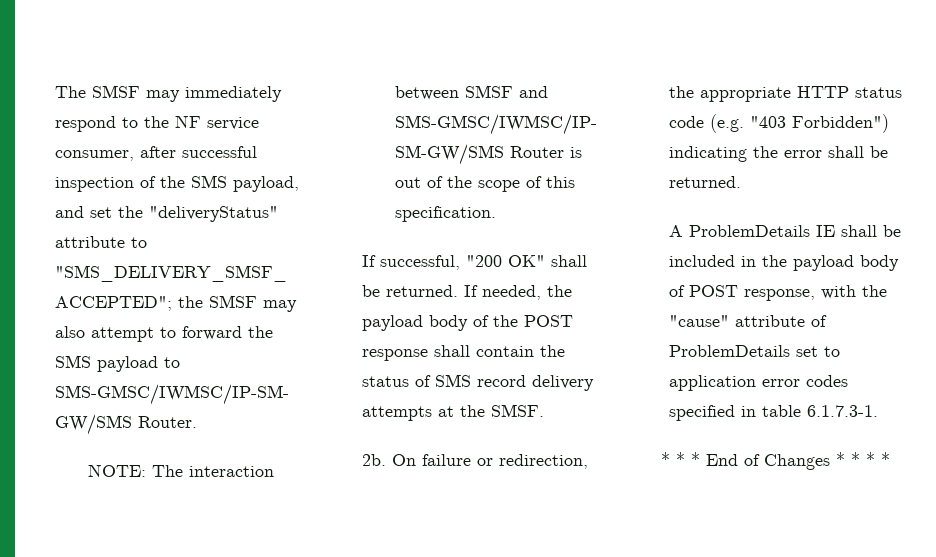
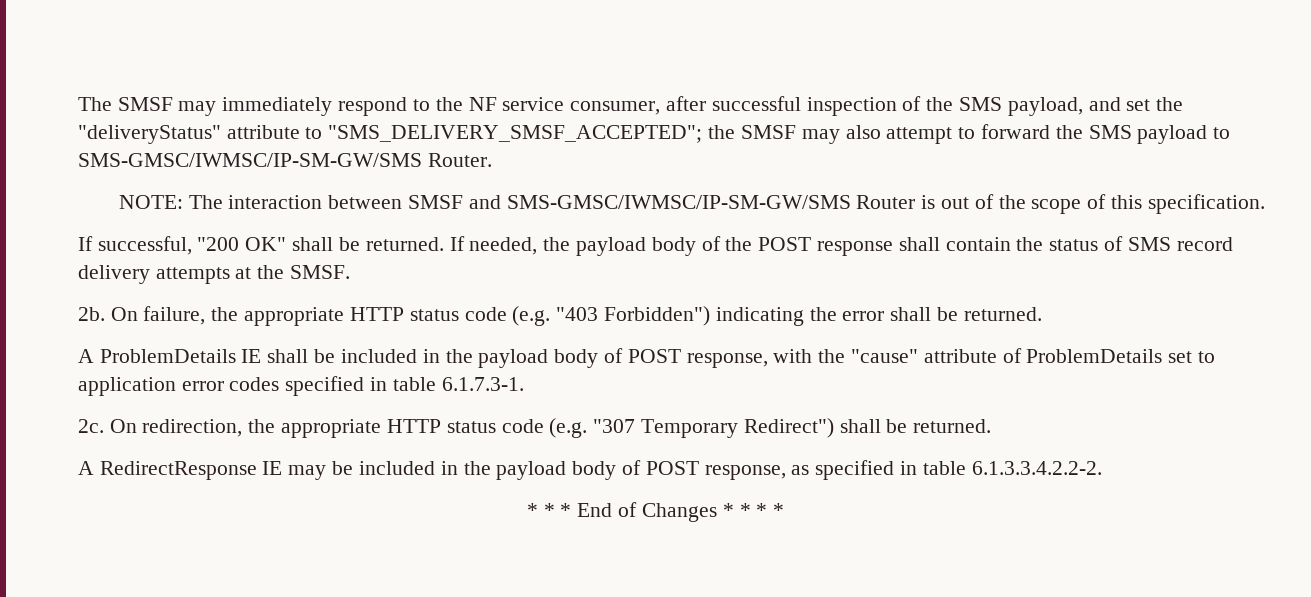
- On failure or redirection, the appropriate HTTP status code (e.g. "403 Forbidden") indicating the error shall be returned.
+ On failure, the appropriate HTTP status code (e.g. "403 Forbidden") indicating the error shall be returned.
+ 2c. On redirection, the appropriate HTTP status code (e.g. "307 Temporary Redirect") shall be returned.
+ A RedirectResponse IE may be included in the payload body of POST response, as specified in table 6.1.3.3.4.2.2-2.

